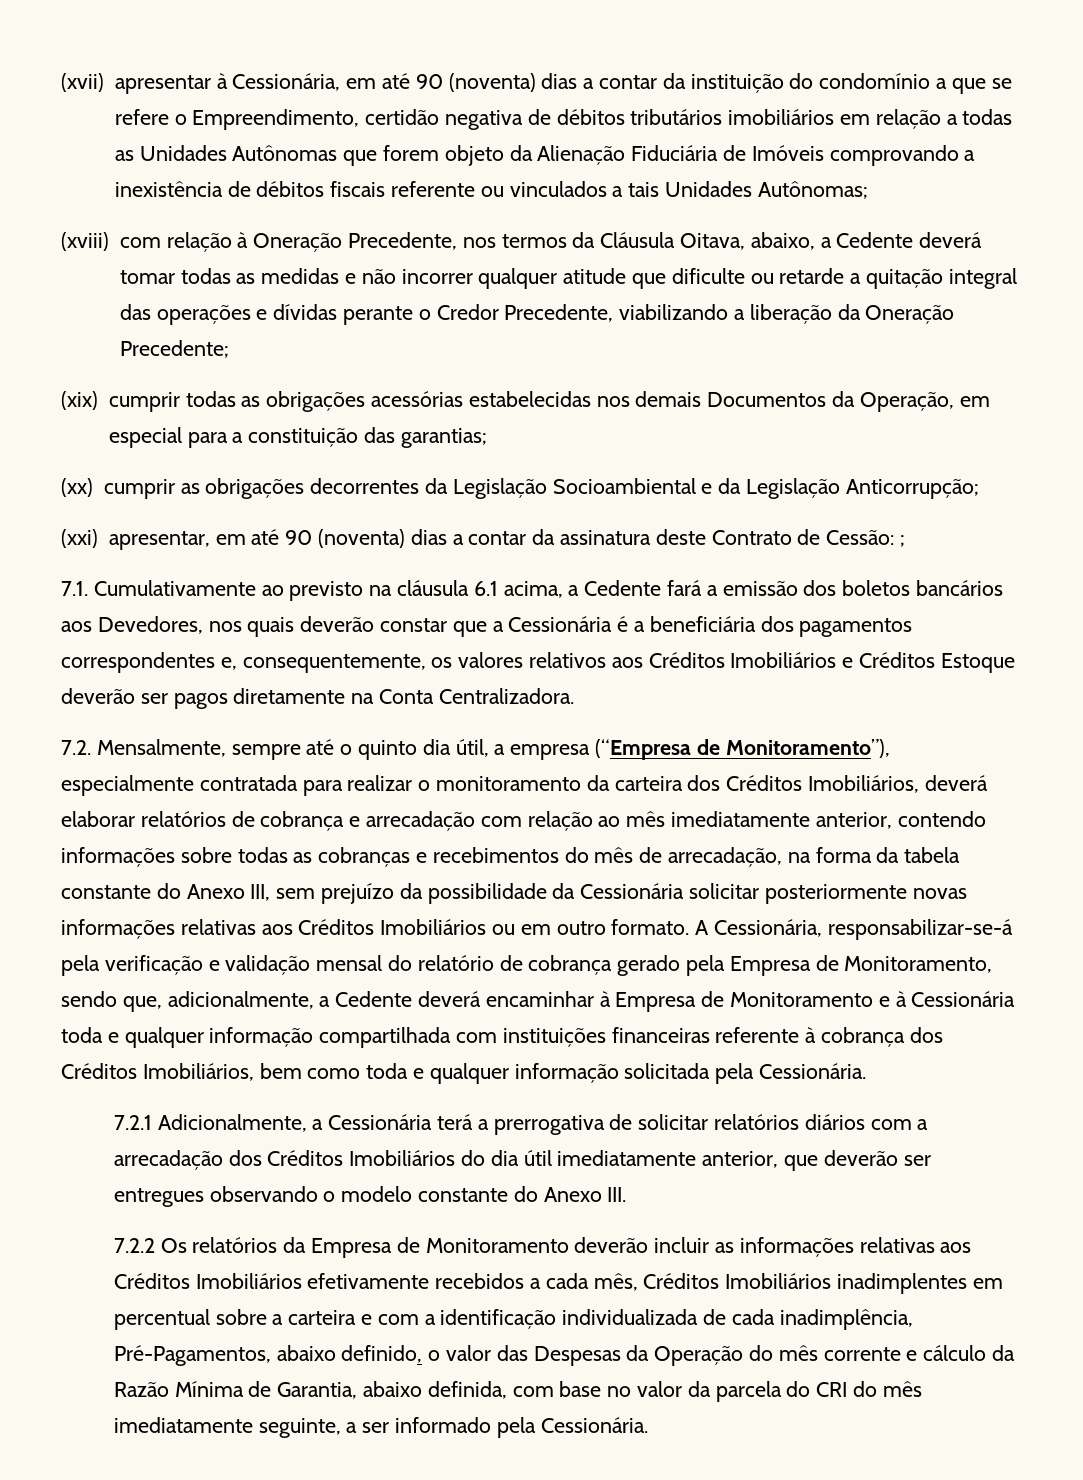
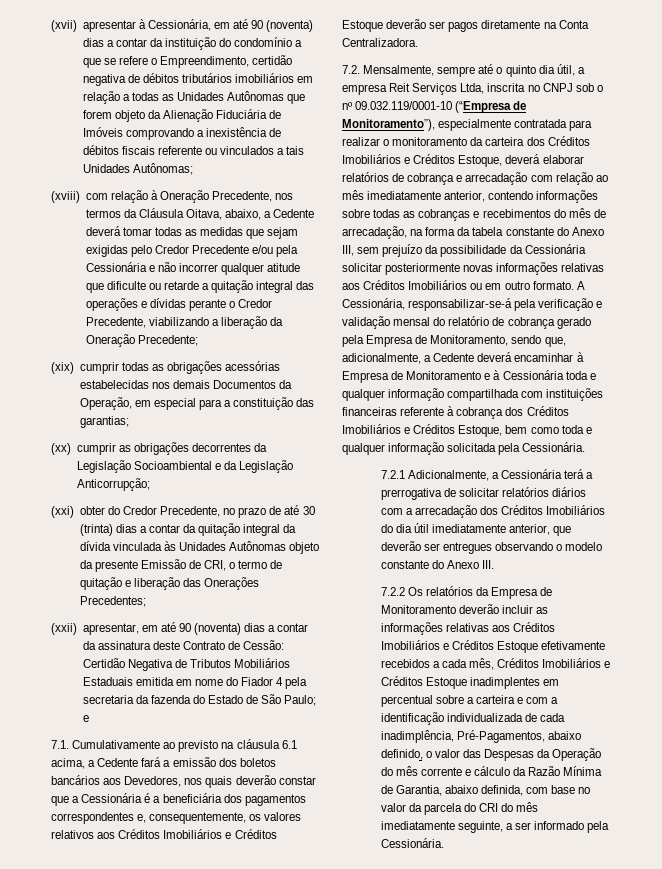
- (xviii) com relação à Oneração Precedente, nos termos da Cláusula Oitava, abaixo, a Cedente deverá tomar todas as medidas e não incorrer qualquer atitude que dificulte ou retarde a quitação integral das operações e dívidas perante o Credor Precedente, viabilizando a liberação da Oneração Precedente;
+ (xviii) com relação à Oneração Precedente, nos termos da Cláusula Oitava, abaixo, a Cedente deverá tomar todas as medidas que sejam exigidas pelo Credor Precedente e/ou pela Cessionária e não incorrer qualquer atitude que dificulte ou retarde a quitação integral das operações e dívidas perante o Credor Precedente, viabilizando a liberação da Oneração Precedente;
- (xxi) apresentar, em até 90 (noventa) dias a contar da assinatura deste Contrato de Cessão: ;
+ (xxi) obter do Credor Precedente, no prazo de até 30 (trinta) dias a contar da quitação integral da dívida vinculada às Unidades Autônomas objeto da presente Emissão de CRI, o termo de quitação e liberação das Onerações Precedentes;
+ (xxii) apresentar, em até 90 (noventa) dias a contar da assinatura deste Contrato de Cessão: Certidão Negativa de Tributos Mobiliários Estaduais emitida em nome do Fiador 4 pela secretaria da fazenda do Estado de São Paulo; e
- 7.2. Mensalmente, sempre até o quinto dia útil, a empresa (“Empresa de Monitoramento”), especialmente contratada para realizar o monitoramento da carteira dos Créditos Imobiliários, deverá elaborar relatórios de cobrança e arrecadação com relação ao mês imediatamente anterior, contendo informações sobre todas as cobranças e recebimentos do mês de arrecadação, na forma da tabela constante do Anexo III, sem prejuízo da possibilidade da Cessionária solicitar posteriormente novas informações relativas aos Créditos Imobiliários ou em outro formato.
+ 7.2. Mensalmente, sempre até o quinto dia útil, a empresa Reit Serviços Ltda, inscrita no CNPJ sob o nº 09.032.119/0001-10 (“Empresa de Monitoramento”), especialmente contratada para realizar o monitoramento da carteira dos Créditos Imobiliários e Créditos Estoque, deverá elaborar relatórios de cobrança e arrecadação com relação ao mês imediatamente anterior, contendo informações sobre todas as cobranças e recebimentos do mês de arrecadação, na forma da tabela constante do Anexo III, sem prejuízo da possibilidade da Cessionária solicitar posteriormente novas informações relativas aos Créditos Imobiliários ou em outro formato.
- A Cessionária, responsabilizar-se-á pela verificação e validação mensal do relatório de cobrança gerado pela Empresa de Monitoramento, sendo que, adicionalmente, a Cedente deverá encaminhar à Empresa de Monitoramento e à Cessionária toda e qualquer informação compartilhada com instituições financeiras referente à cobrança dos Créditos Imobiliários, bem como toda e qualquer informação solicitada pela Cessionária.
+ A Cessionária, responsabilizar-se-á pela verificação e validação mensal do relatório de cobrança gerado pela Empresa de Monitoramento, sendo que, adicionalmente, a Cedente deverá encaminhar à Empresa de Monitoramento e à Cessionária toda e qualquer informação compartilhada com instituições financeiras referente à cobrança dos Créditos Imobiliários e Créditos Estoque, bem como toda e qualquer informação solicitada pela Cessionária.
- 7.2.2 Os relatórios da Empresa de Monitoramento deverão incluir as informações relativas aos Créditos Imobiliários efetivamente recebidos a cada mês, Créditos Imobiliários inadimplentes em percentual sobre a carteira e com a identificação individualizada de cada inadimplência, Pré-Pagamentos, abaixo definido, o valor das Despesas da Operação do mês corrente e cálculo da Razão Mínima de Garantia, abaixo definida, com base no valor da parcela do CRI do mês imediatamente seguinte, a ser informado pela Cessionária.
+ 7.2.2 Os relatórios da Empresa de Monitoramento deverão incluir as informações relativas aos Créditos Imobiliários e Créditos Estoque efetivamente recebidos a cada mês, Créditos Imobiliários e Créditos Estoque inadimplentes em percentual sobre a carteira e com a identificação individualizada de cada inadimplência, Pré-Pagamentos, abaixo definido, o valor das Despesas da Operação do mês corrente e cálculo da Razão Mínima de Garantia, abaixo definida, com base no valor da parcela do CRI do mês imediatamente seguinte, a ser informado pela Cessionária.

